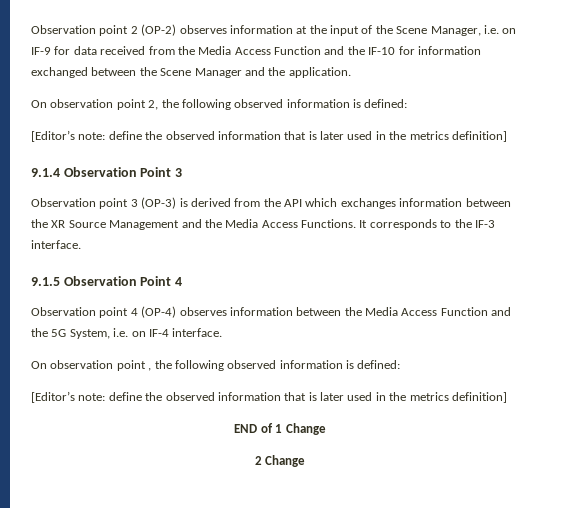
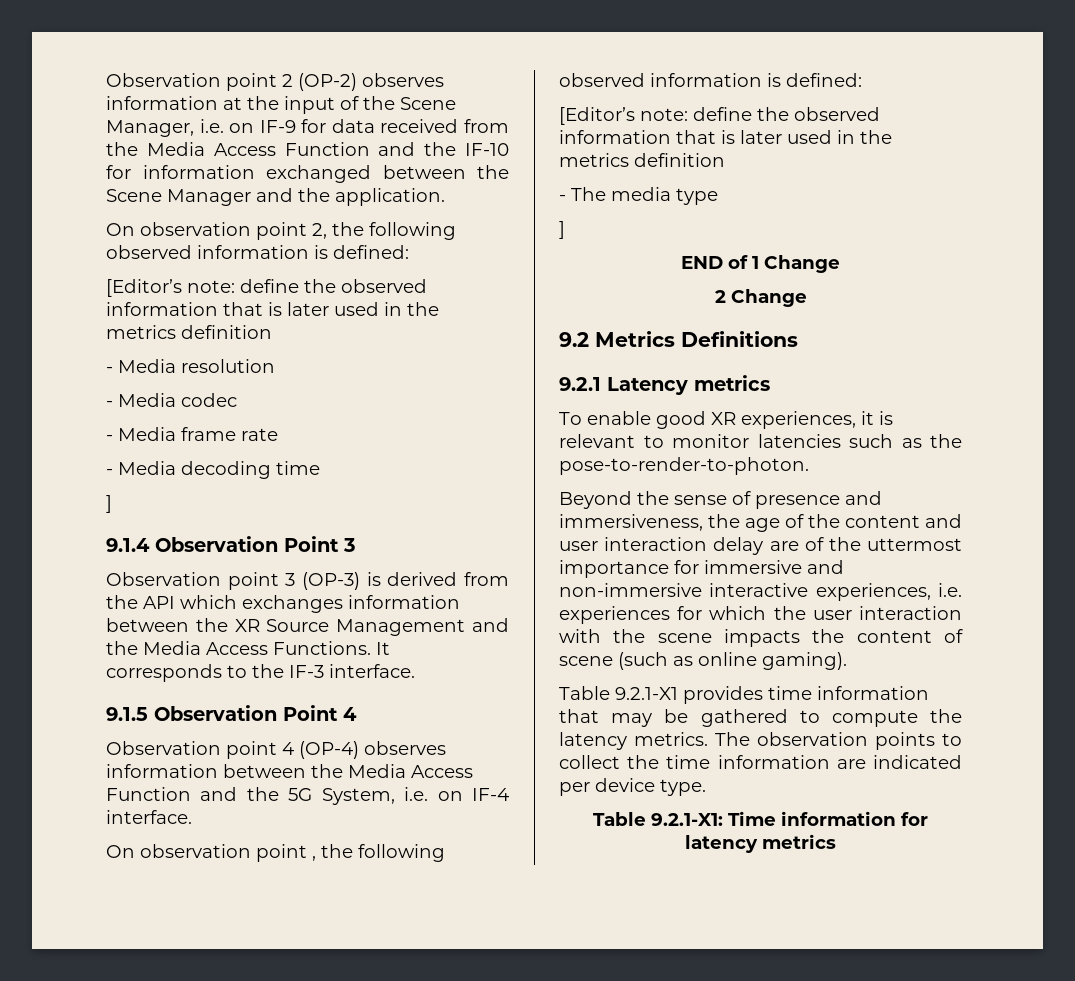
  On observation point 2, the following observed information is defined:
- [Editor’s note: define the observed information that is later used in the metrics definition]
+ [Editor’s note: define the observed information that is later used in the metrics definition
+ - Media resolution
+ - Media codec
+ - Media frame rate
+ - Media decoding time
+ ]
  On observation point , the following observed information is defined:
- [Editor’s note: define the observed information that is later used in the metrics definition]
+ [Editor’s note: define the observed information that is later used in the metrics definition
+ - The media type
+ ]
+ 9.2 Metrics Definitions
+ 9.2.1 Latency metrics
+ To enable good XR experiences, it is relevant to monitor latencies such as the pose-to-render-to-photon.
+ Beyond the sense of presence and immersiveness, the age of the content and user interaction delay are of the uttermost importance for immersive and non-immersive interactive experiences, i.e. experiences for which the user interaction with the scene impacts the content of scene (such as online gaming).
+ Table 9.2.1-X1 provides time information that may be gathered to compute the latency metrics. The observation points to collect the time information are indicated per device type.
+ Table 9.2.1-X1: Time information for latency metrics

